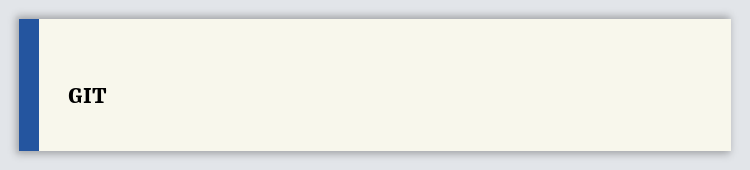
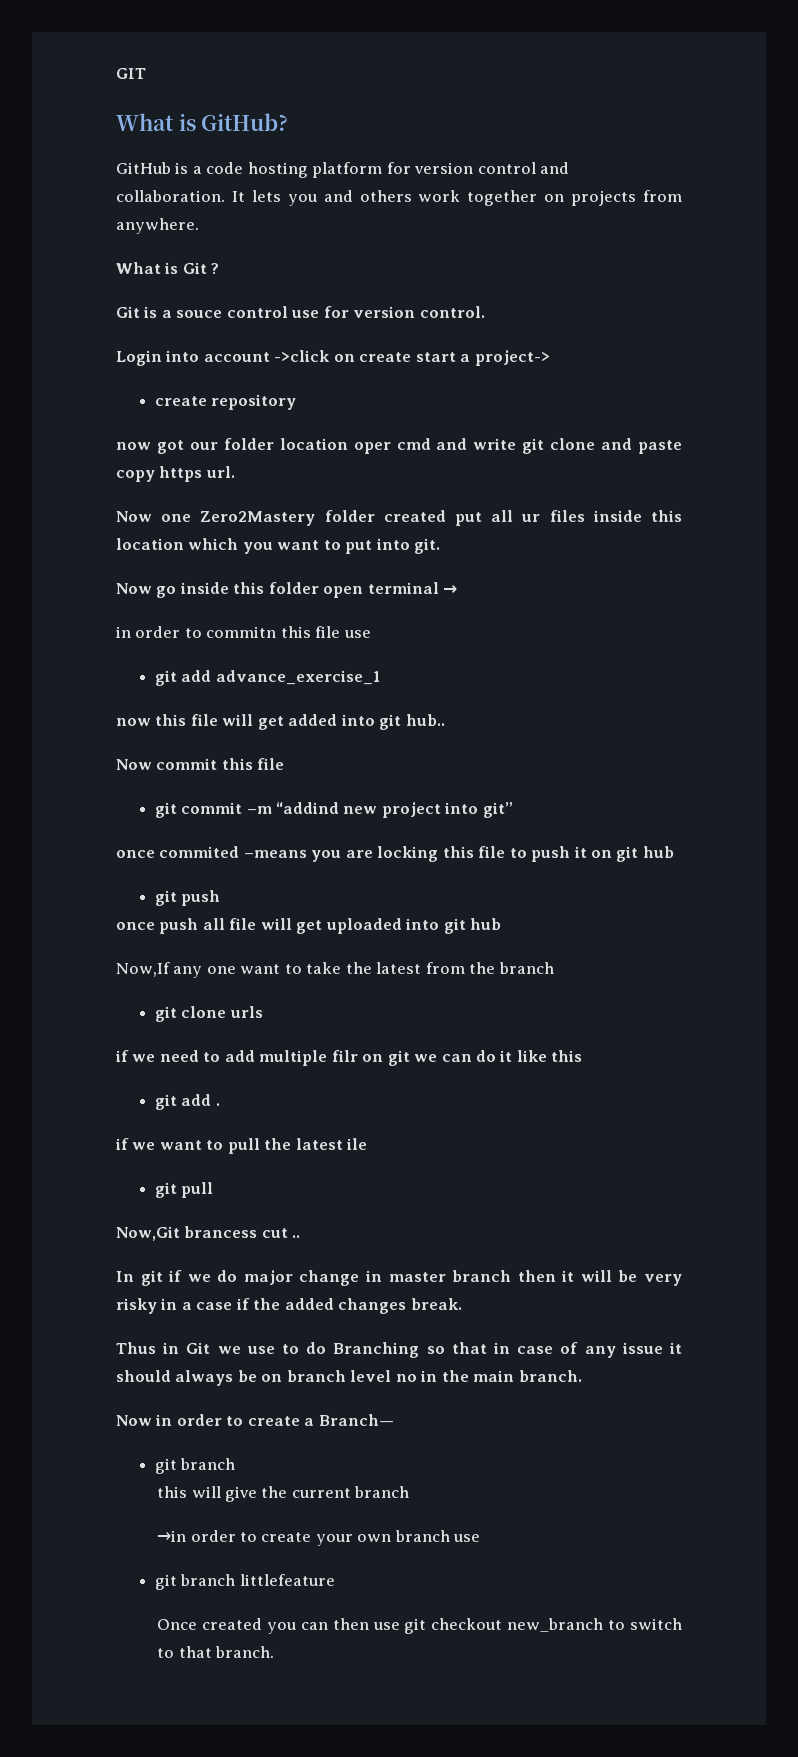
+ What is GitHub?
+ GitHub is a code hosting platform for version control and collaboration. It lets you and others work together on projects from anywhere.
+ What is Git ?
+ Git is a souce control use for version control.
+ Login into account ->click on create start a project->
+ create repository
+ now got our folder location oper cmd and write git clone and paste copy https url.
+ Now one Zero2Mastery folder created put all ur files inside this location which you want to put into git.
+ Now go inside this folder open terminal →
+ in order to commitn this file use
+ git add advance_exercise_1
+ now this file will get added into git hub..
+ Now commit this file
+ git commit –m “addind new project into git”
+ once commited –means you are locking this file to push it on git hub
+ git push
+ once push all file will get uploaded into git hub
+ Now,If any one want to take the latest from the branch
+ git clone urls
+ if we need to add multiple filr on git we can do it like this
+ git add .
+ if we want to pull the latest ile
+ git pull
+ Now,Git brancess cut ..
+ In git if we do major change in master branch then it will be very risky in a case if the added changes break.
+ Thus in Git we use to do Branching so that in case of any issue it should always be on branch level no in the main branch.
+ Now in order to create a Branch—
+ git branch
+ this will give the current branch
+ →in order to create your own branch use
+ git branch littlefeature
+ Once created you can then use git checkout new_branch to switch to that branch.

